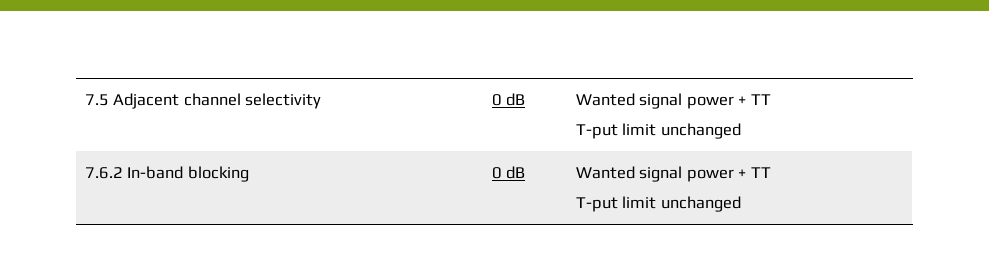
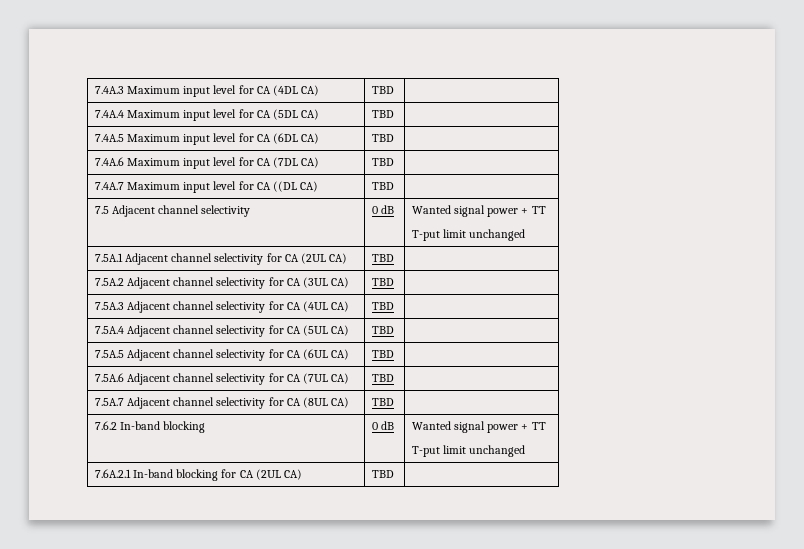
+ 7.4A.3 Maximum input level for CA (4DL CA) | TBD |
+ 7.4A.4 Maximum input level for CA (5DL CA) | TBD |
+ 7.4A.5 Maximum input level for CA (6DL CA) | TBD |
+ 7.4A.6 Maximum input level for CA (7DL CA) | TBD |
+ 7.4A.7 Maximum input level for CA ((DL CA) | TBD |
+ 7.5A.1 Adjacent channel selectivity for CA (2UL CA) | TBD |
+ 7.5A.2 Adjacent channel selectivity for CA (3UL CA) | TBD |
+ 7.5A.3 Adjacent channel selectivity for CA (4UL CA) | TBD |
+ 7.5A.4 Adjacent channel selectivity for CA (5UL CA) | TBD |
+ 7.5A.5 Adjacent channel selectivity for CA (6UL CA) | TBD |
+ 7.5A.6 Adjacent channel selectivity for CA (7UL CA) | TBD |
+ 7.5A.7 Adjacent channel selectivity for CA (8UL CA) | TBD |
+ 7.6A.2.1 In-band blocking for CA (2UL CA) | TBD |

